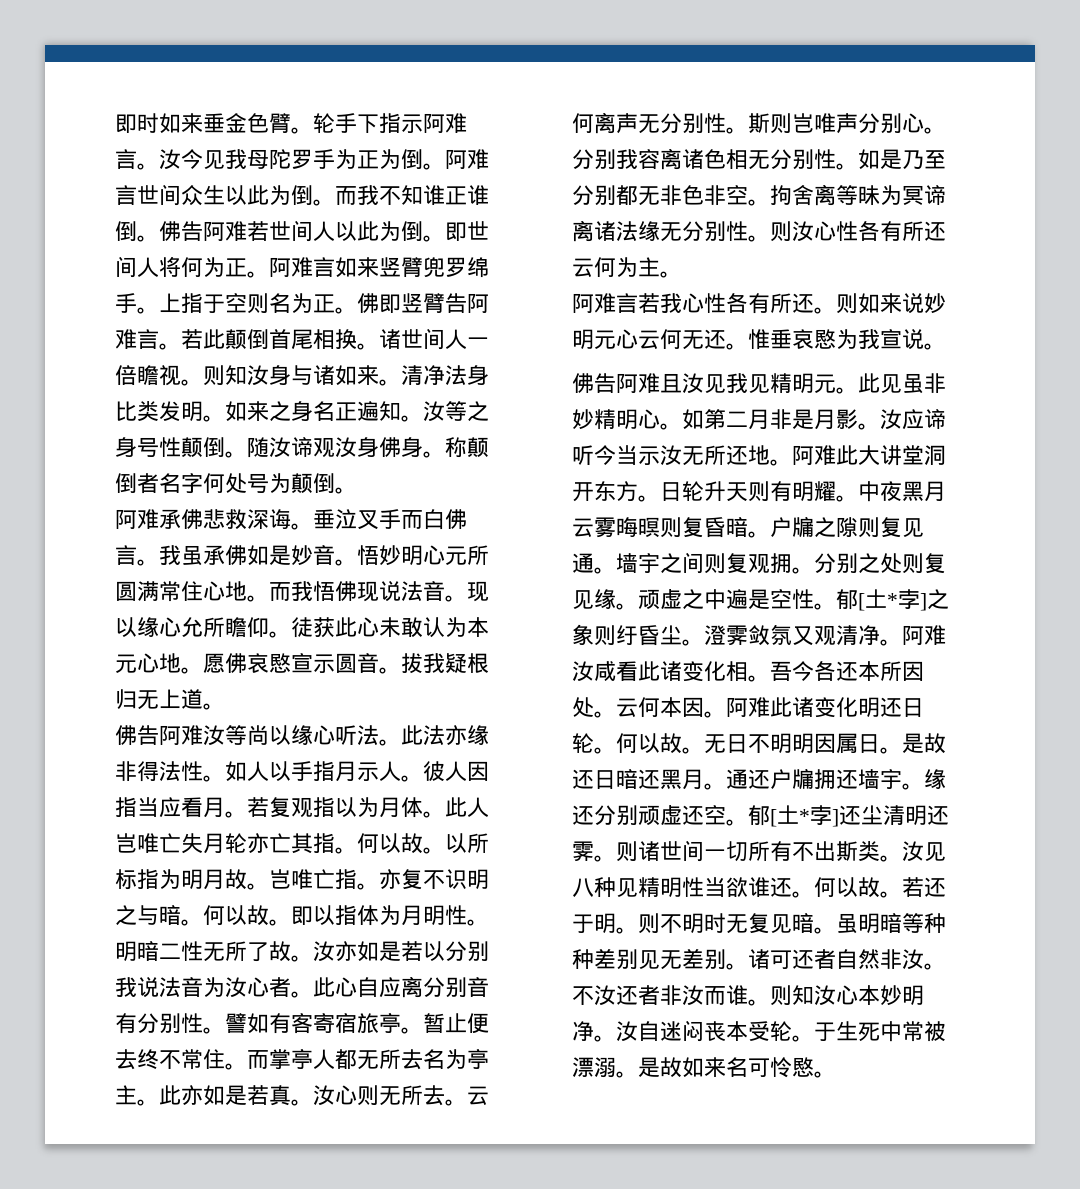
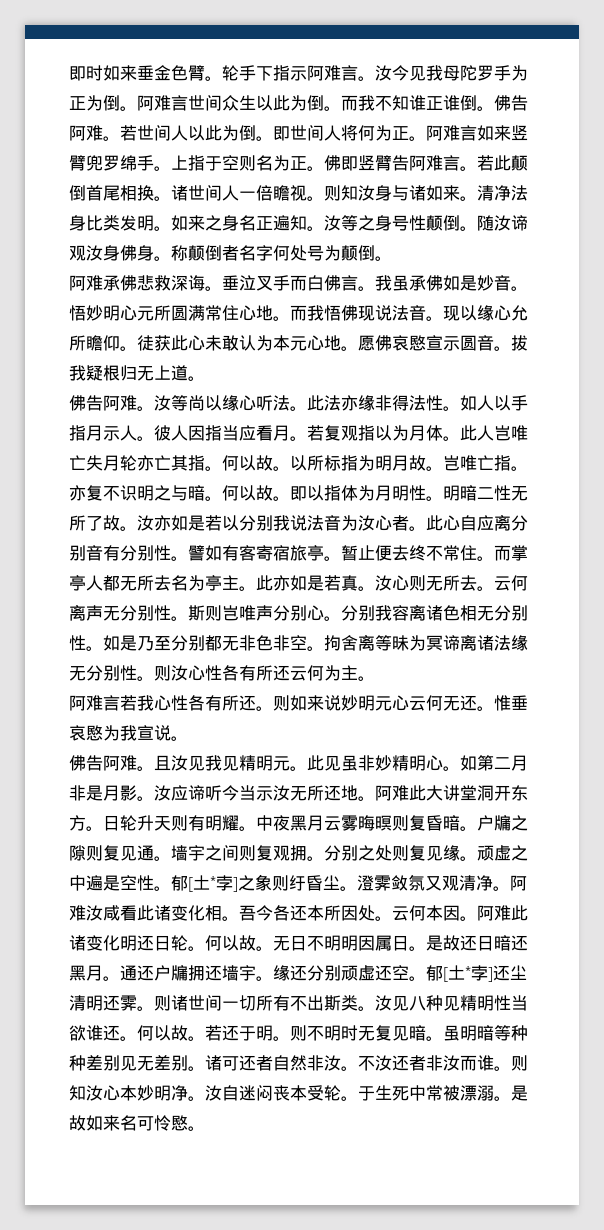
- 佛告阿难若世间人以此为倒。
+ 佛告阿难。若世间人以此为倒。
- 佛告阿难汝等尚以缘心听法。
+ 佛告阿难。汝等尚以缘心听法。
- 佛告阿难且汝见我见精明元。
+ 佛告阿难。且汝见我见精明元。

